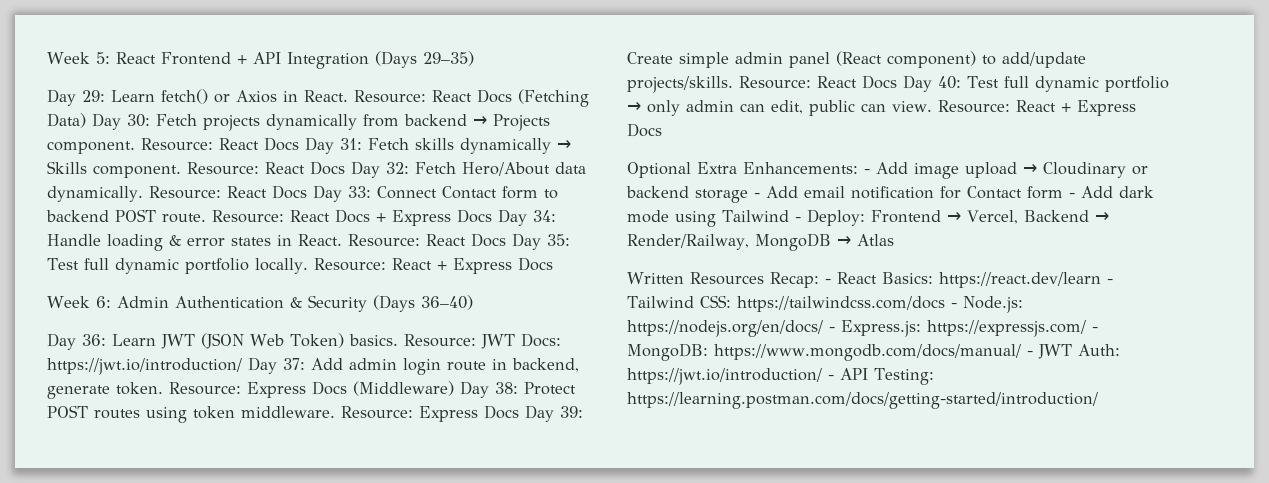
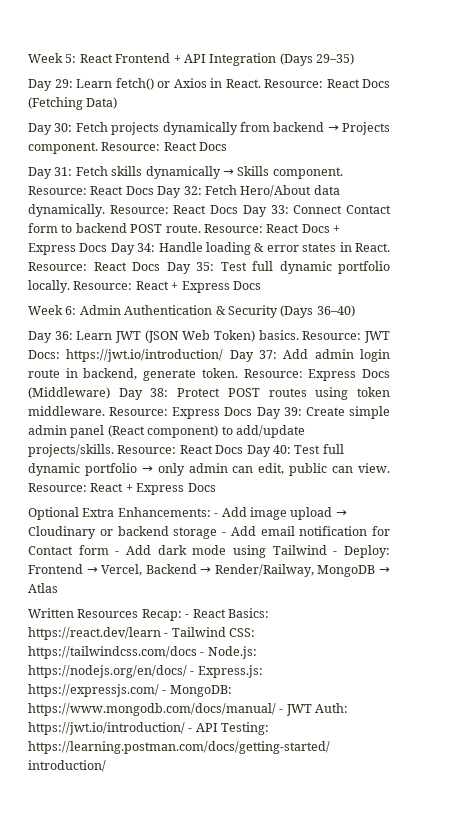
- Resource: React Docs (Fetching Data) Day 30: Fetch projects dynamically from backend → Projects component. Resource: React Docs Day 31: Fetch skills dynamically → Skills component.
+ Resource: React Docs (Fetching Data)
+ Day 30: Fetch projects dynamically from backend → Projects component. Resource: React Docs
+ Day 31: Fetch skills dynamically → Skills component.

